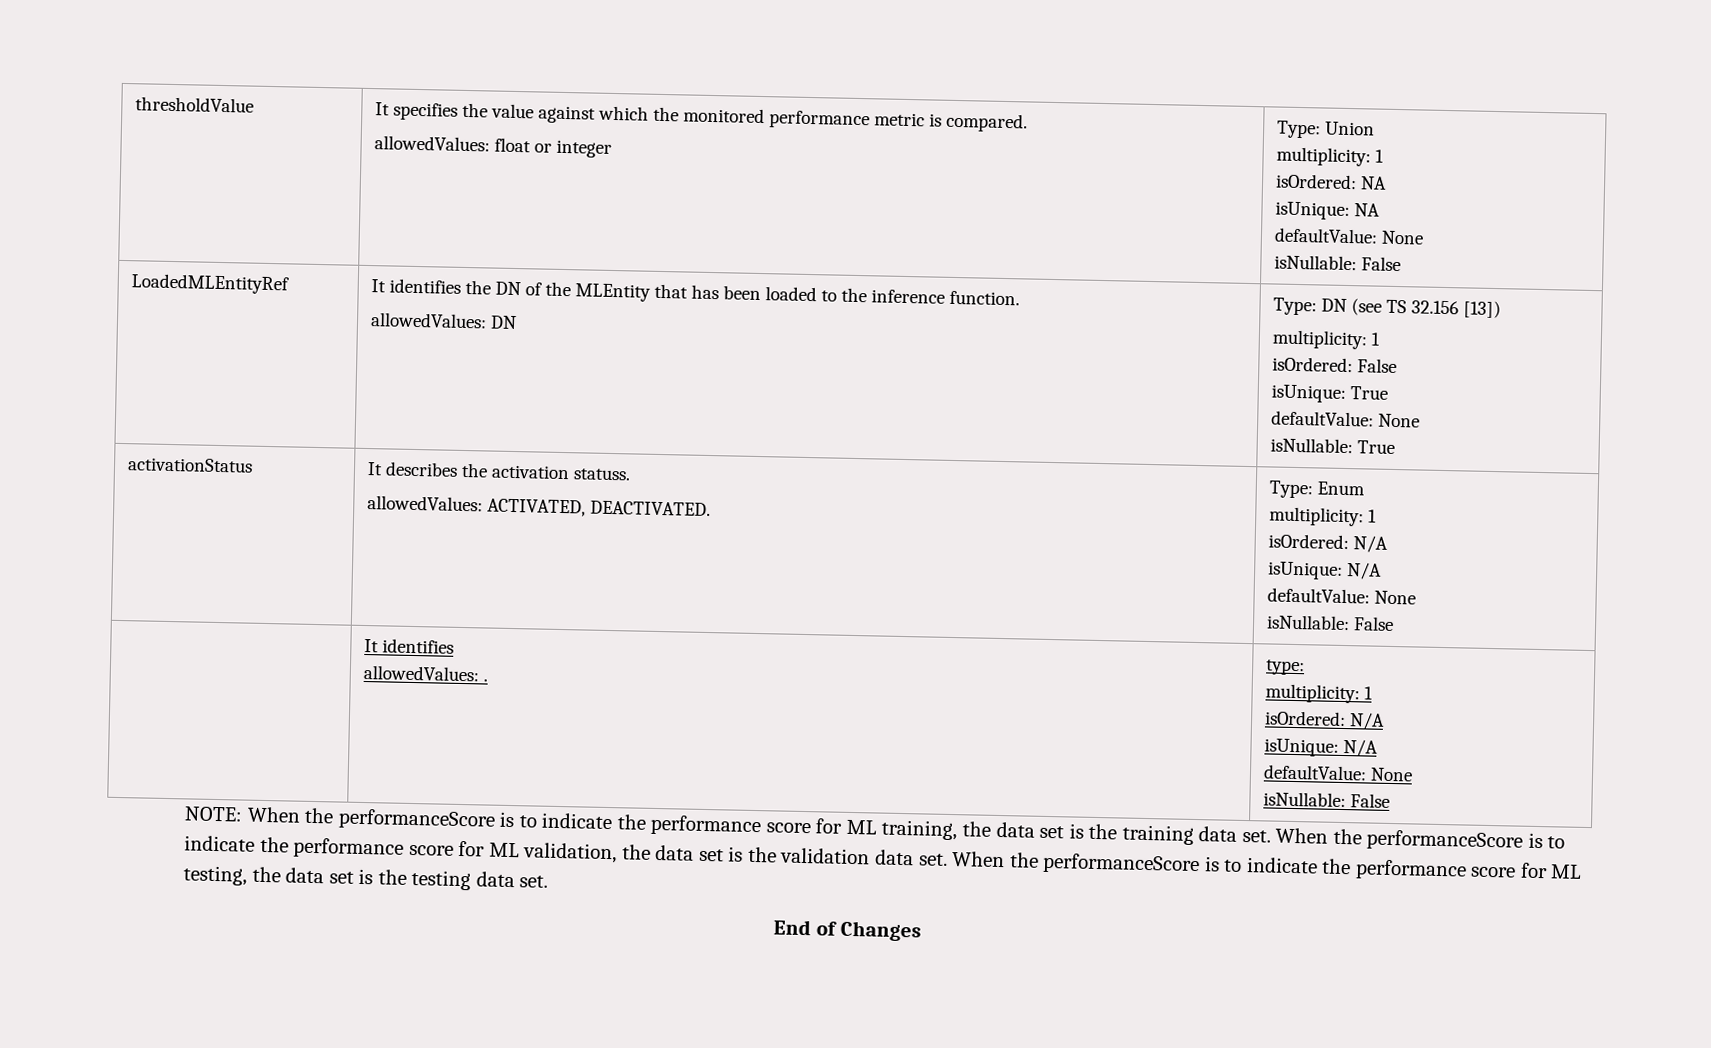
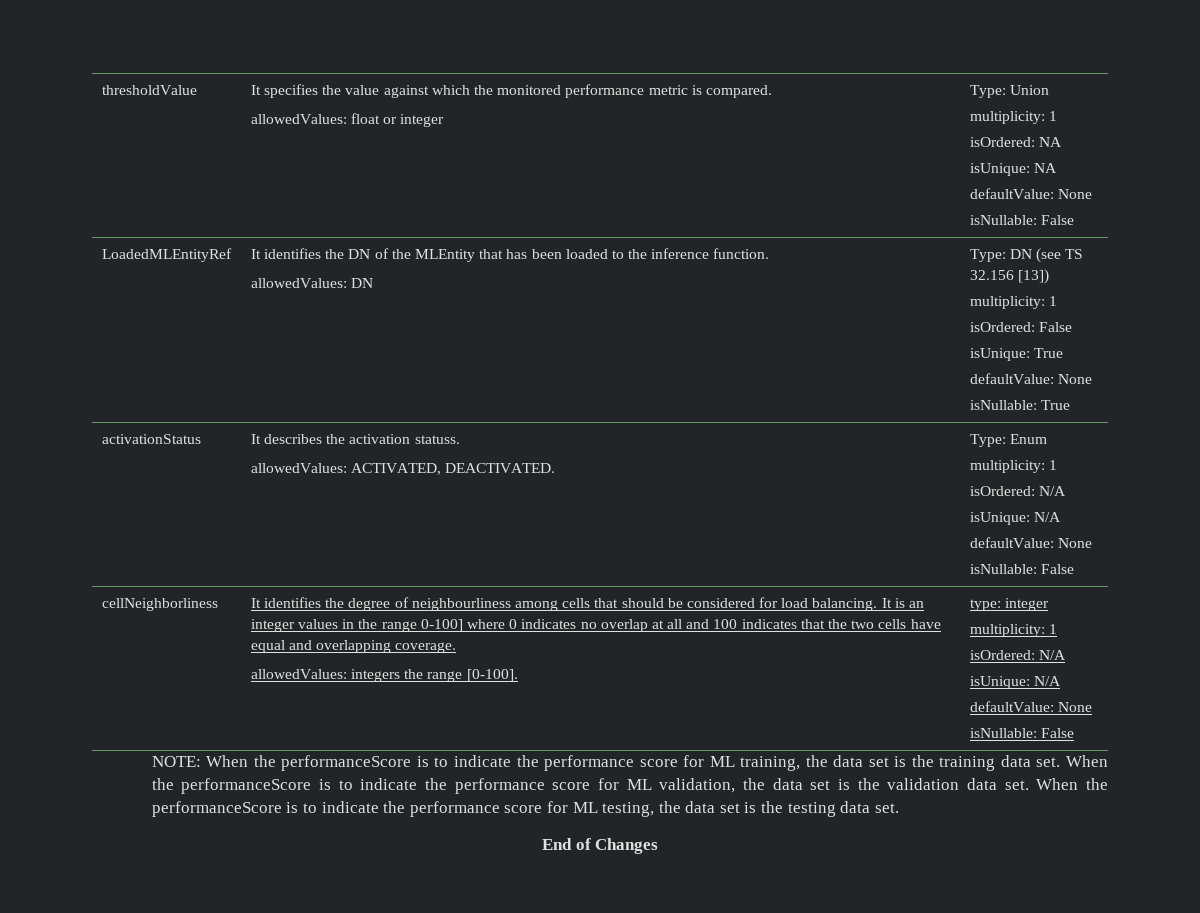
  activationStatus | It describes the activation statuss.
  allowedValues: ACTIVATED, DEACTIVATED. | Type: Enum
  multiplicity: 1
  isOrdered: N/A
  isUnique: N/A
  defaultValue: None
  isNullable: False
- | It identifies
- allowedValues: .
+ cellNeighborliness | It identifies the degree of neighbourliness among cells that should be considered for load balancing. It is an integer values in the range 0-100] where 0 indicates no overlap at all and 100 indicates that the two cells have equal and overlapping coverage.
+ allowedValues: integers the range [0-100].
- type:
+ type: integer

